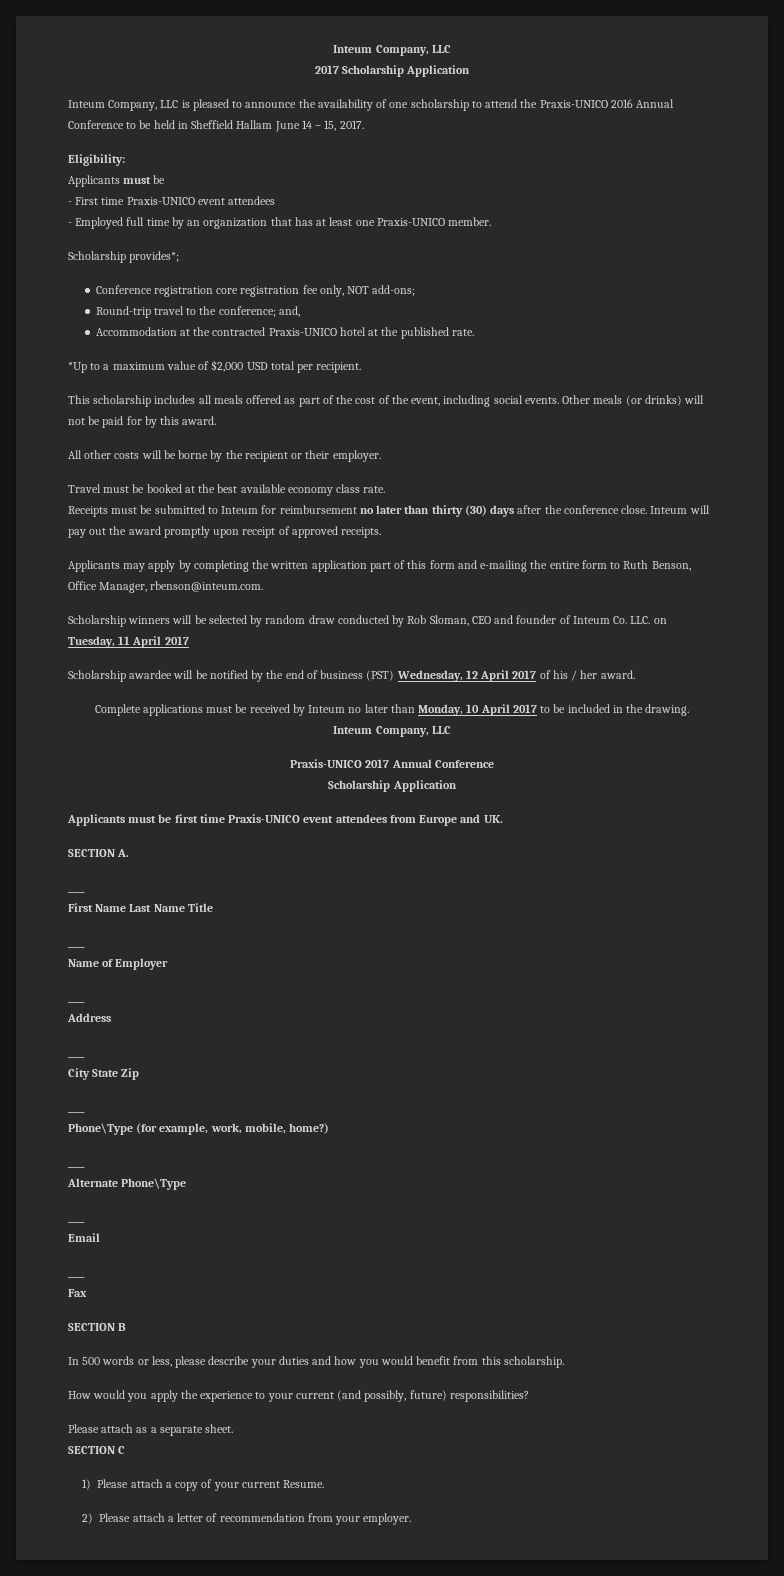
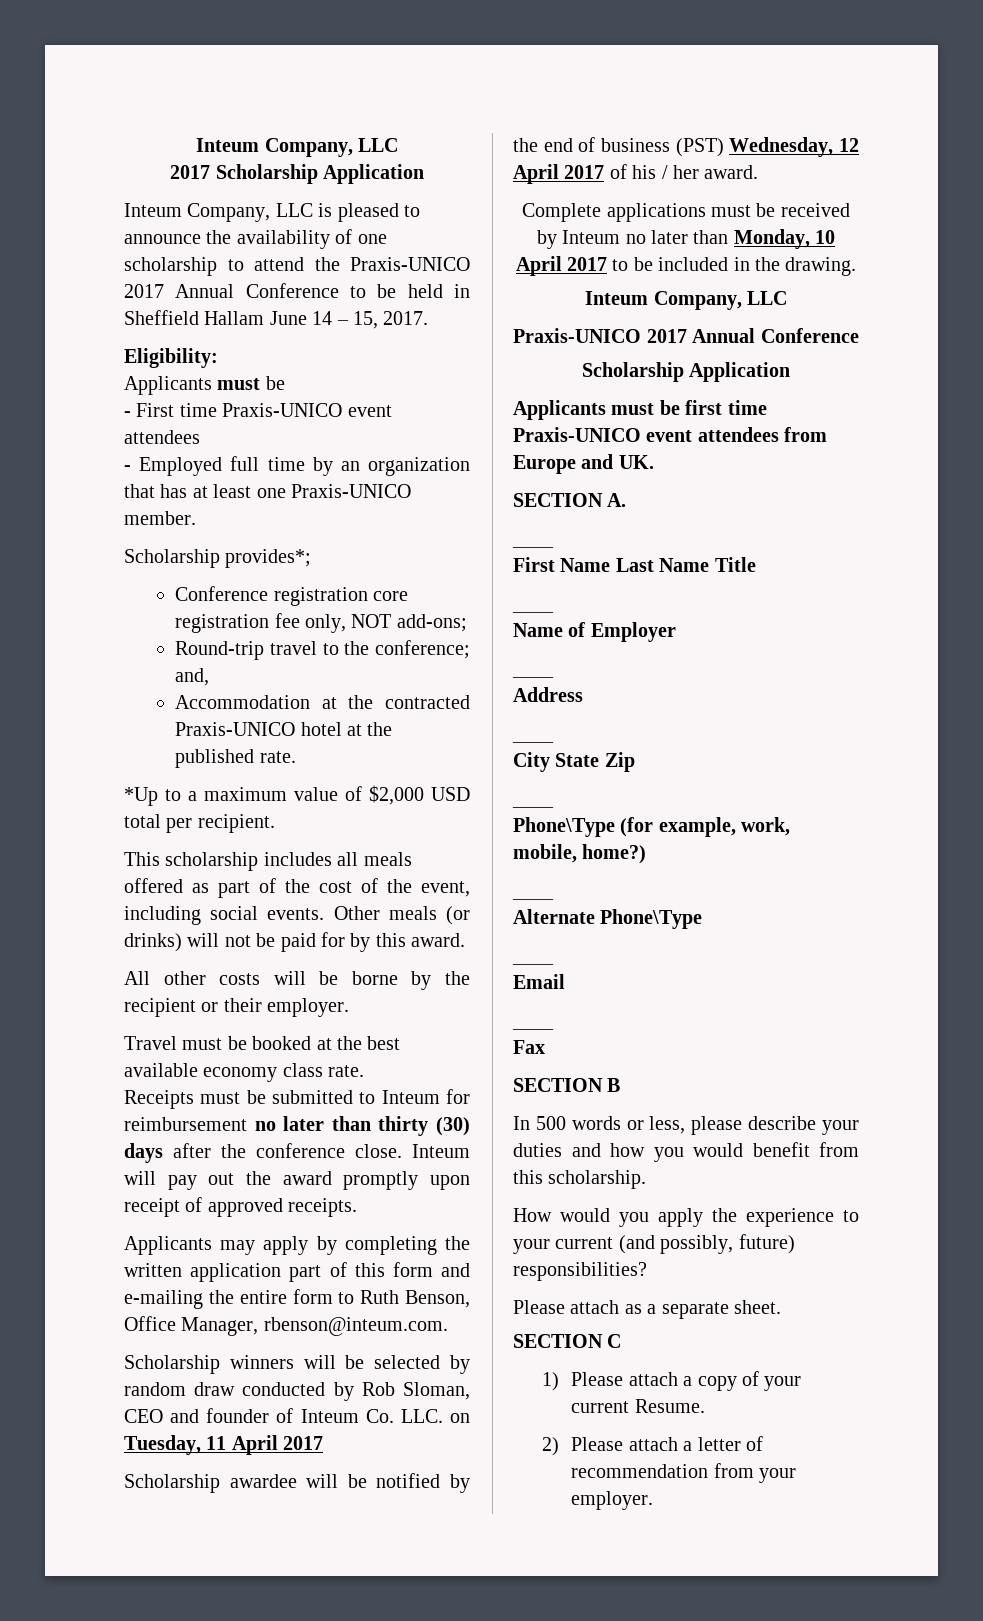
- Inteum Company, LLC is pleased to announce the availability of one scholarship to attend the Praxis-UNICO 2016 Annual Conference to be held in Sheffield Hallam June 14 – 15, 2017.
+ Inteum Company, LLC is pleased to announce the availability of one scholarship to attend the Praxis-UNICO 2017 Annual Conference to be held in Sheffield Hallam June 14 – 15, 2017.

